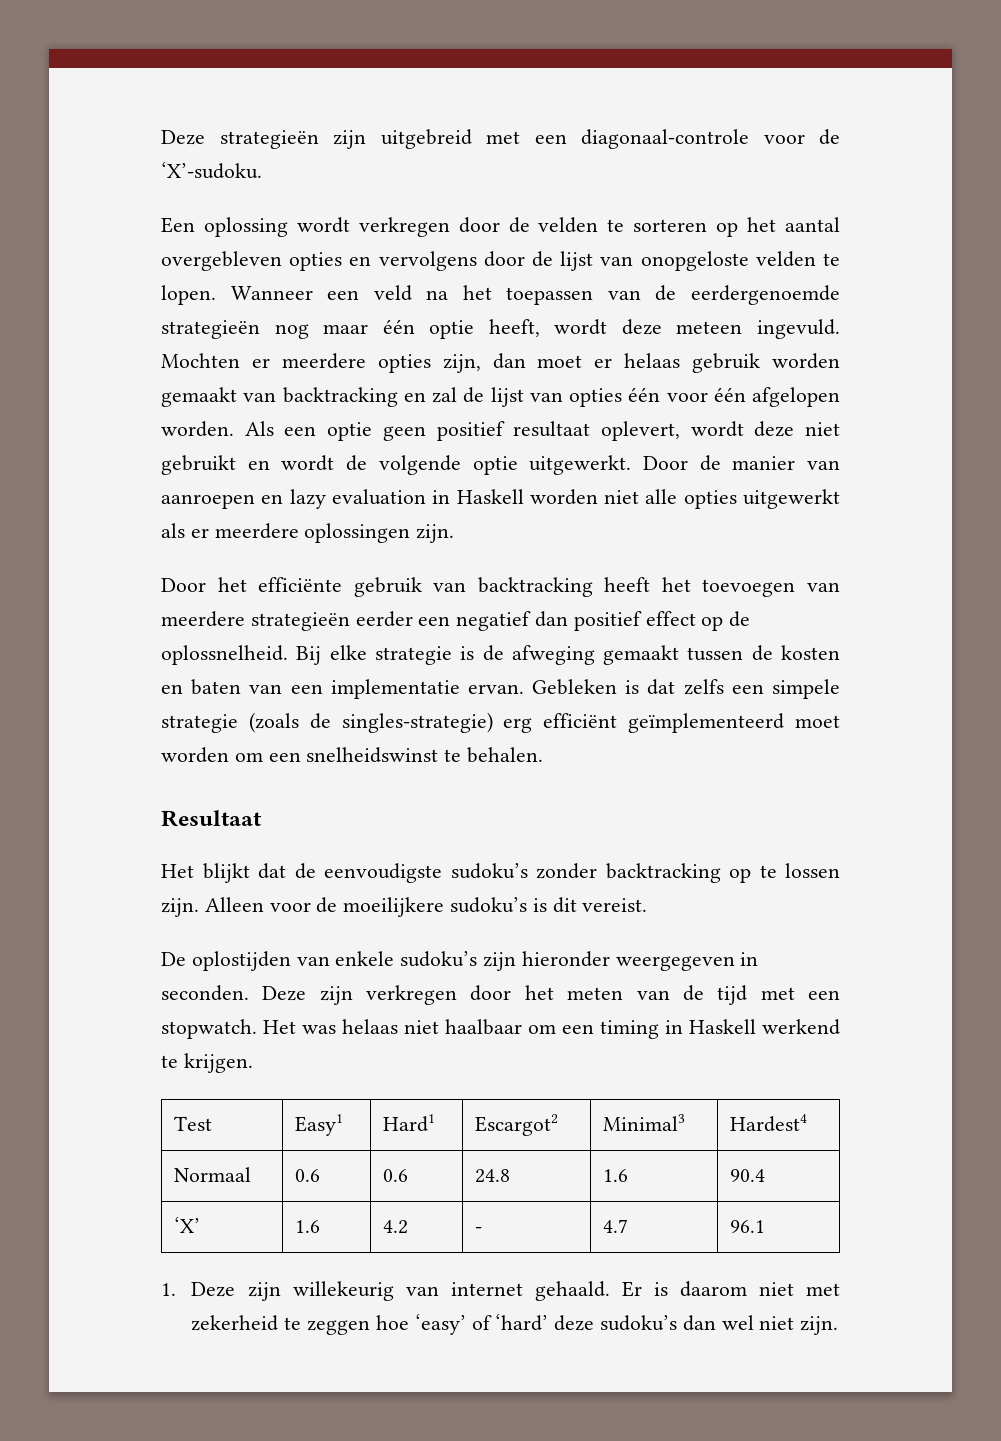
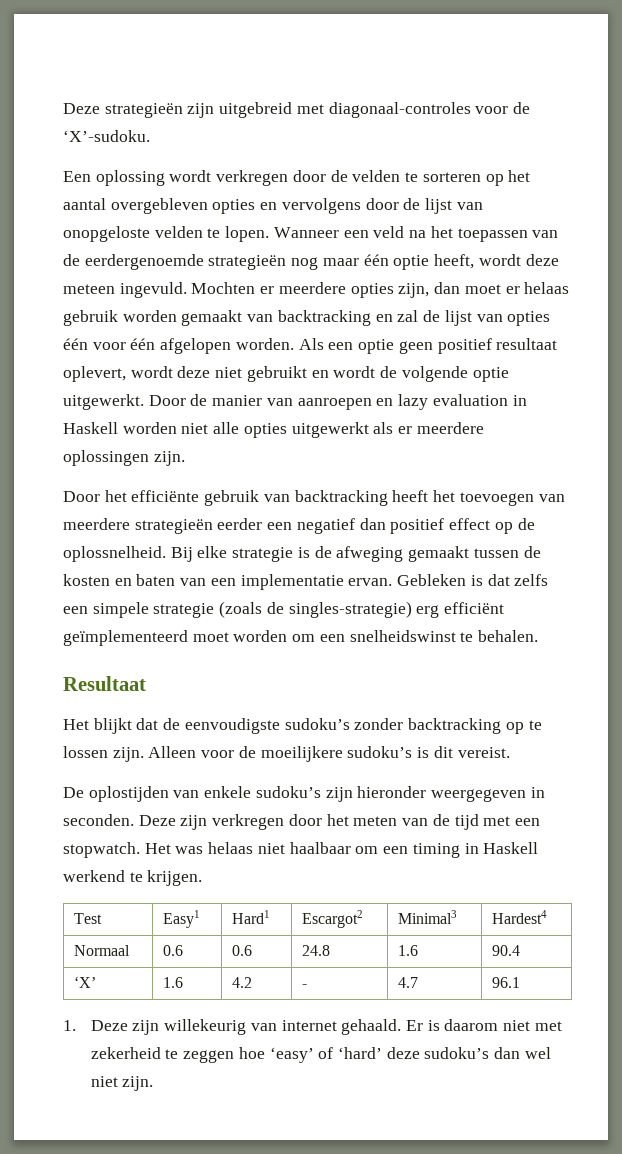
- Deze strategieën zijn uitgebreid met een diagonaal-controle voor de ‘X’-sudoku.
+ Deze strategieën zijn uitgebreid met diagonaal-controles voor de ‘X’-sudoku.

